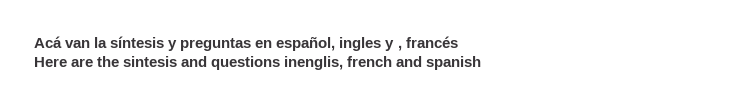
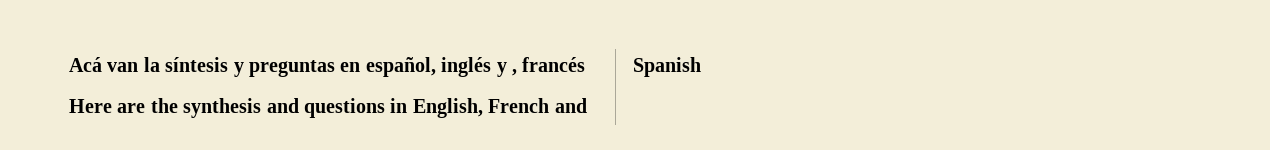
- Acá van la síntesis y preguntas en español, ingles y , francés
+ Acá van la síntesis y preguntas en español, inglés y , francés
- Here are the sintesis and questions inenglis, french and spanish
+ Here are the synthesis and questions in English, French and Spanish

